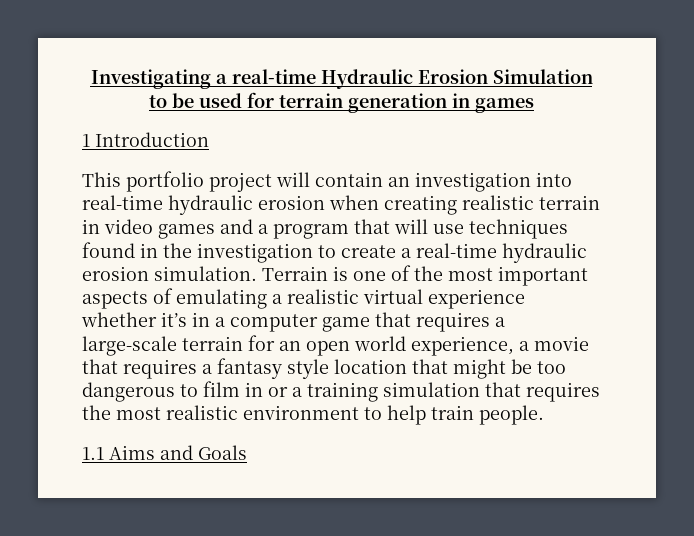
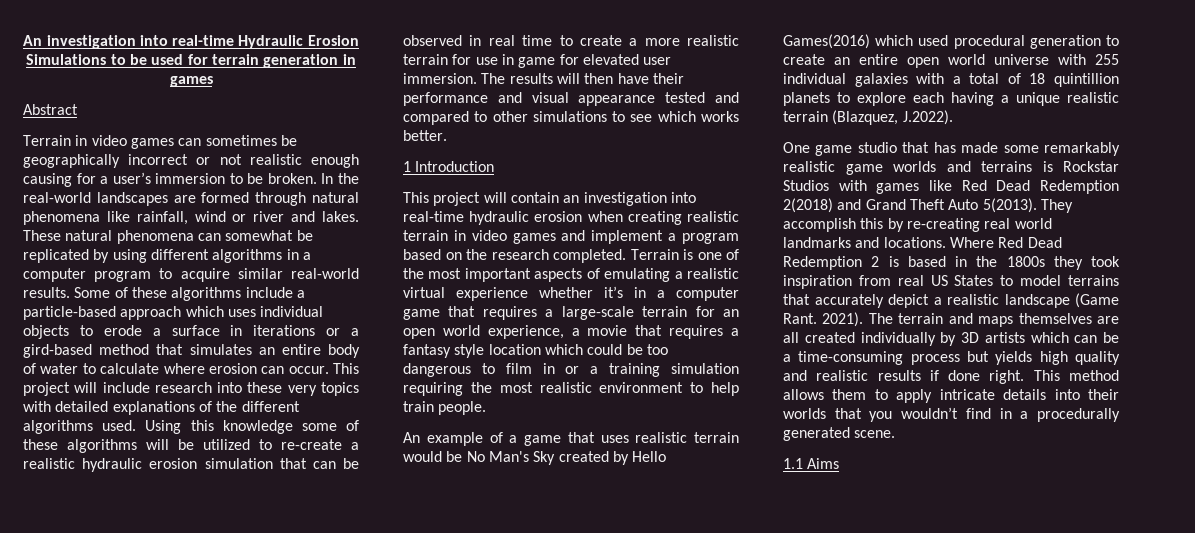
- Investigating a real-time Hydraulic Erosion Simulation to be used for terrain generation in games
+ An investigation into real-time Hydraulic Erosion Simulations to be used for terrain generation in games
+ Abstract
+ Terrain in video games can sometimes be geographically incorrect or not realistic enough causing for a user’s immersion to be broken. In the real-world landscapes are formed through natural phenomena like rainfall, wind or river and lakes. These natural phenomena can somewhat be replicated by using different algorithms in a computer program to acquire similar real-world results. Some of these algorithms include a particle-based approach which uses individual objects to erode a surface in iterations or a gird-based method that simulates an entire body of water to calculate where erosion can occur. This project will include research into these very topics with detailed explanations of the different algorithms used. Using this knowledge some of these algorithms will be utilized to re-create a realistic hydraulic erosion simulation that can be observed in real time to create a more realistic terrain for use in game for elevated user immersion. The results will then have their performance and visual appearance tested and compared to other simulations to see which works better.
- This portfolio project will contain an investigation into real-time hydraulic erosion when creating realistic terrain in video games and a program that will use techniques found in the investigation to create a real-time hydraulic erosion simulation.
+ This project will contain an investigation into real-time hydraulic erosion when creating realistic terrain in video games and implement a program based on the research completed.
- Terrain is one of the most important aspects of emulating a realistic virtual experience whether it’s in a computer game that requires a large-scale terrain for an open world experience, a movie that requires a fantasy style location that might be too dangerous to film in or a training simulation that requires the most realistic environment to help train people.
+ Terrain is one of the most important aspects of emulating a realistic virtual experience whether it’s in a computer game that requires a large-scale terrain for an open world experience, a movie that requires a fantasy style location which could be too dangerous to film in or a training simulation requiring the most realistic environment to help train people.
+ An example of a game that uses realistic terrain would be No Man's Sky created by Hello Games(2016) which used procedural generation to create an entire open world universe with 255 individual galaxies with a total of 18 quintillion planets to explore each having a unique realistic terrain (Blazquez, J.2022).
+ One game studio that has made some remarkably realistic game worlds and terrains is Rockstar Studios with games like Red Dead Redemption 2(2018) and Grand Theft Auto 5(2013). They accomplish this by re-creating real world landmarks and locations. Where Red Dead Redemption 2 is based in the 1800s they took inspiration from real US States to model terrains that accurately depict a realistic landscape (Game Rant. 2021). The terrain and maps themselves are all created individually by 3D artists which can be a time-consuming process but yields high quality and realistic results if done right. This method allows them to apply intricate details into their worlds that you wouldn’t find in a procedurally generated scene.
- 1.1 Aims and Goals
+ 1.1 Aims

